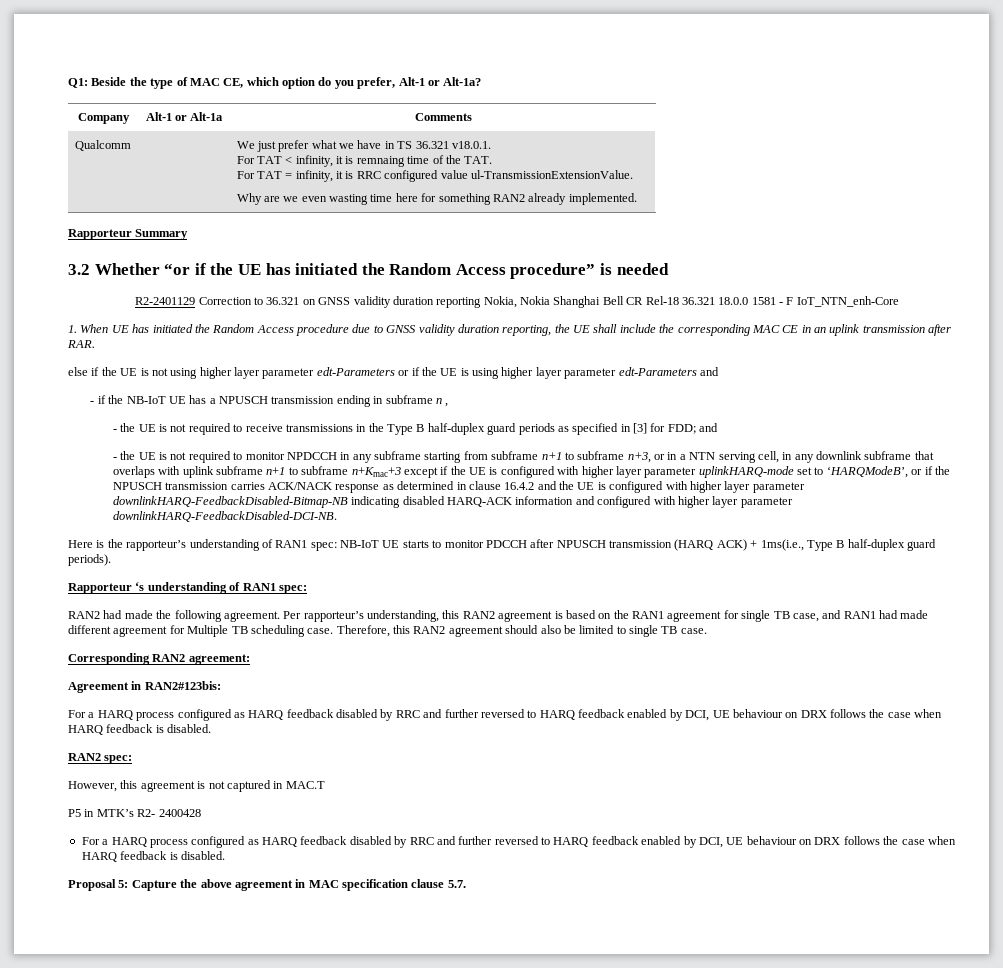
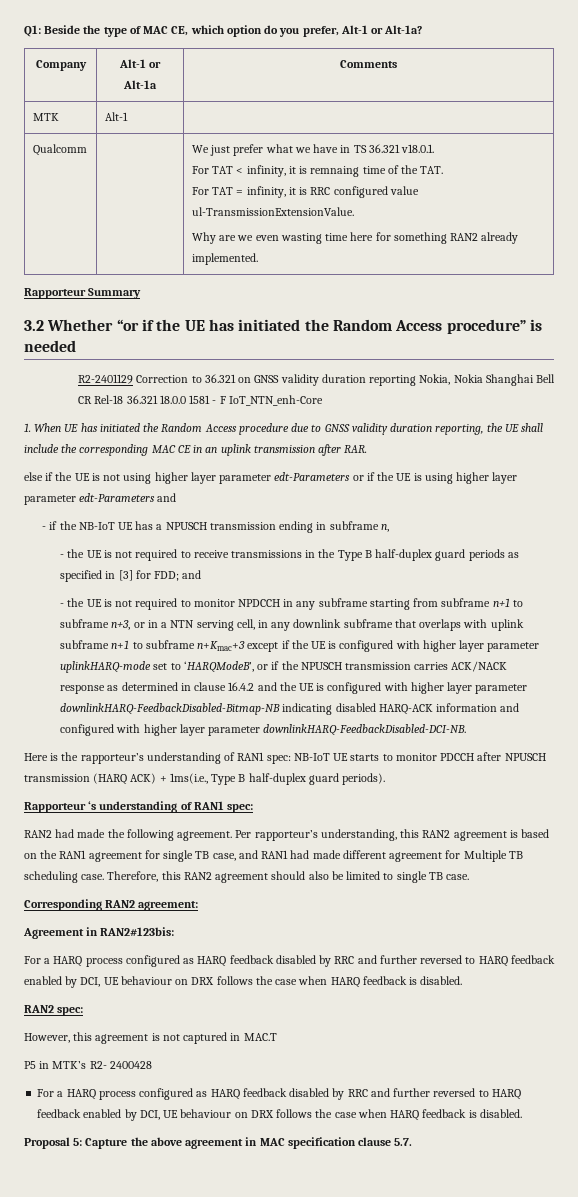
+ MTK | Alt-1 |
- - if the NB-IoT UE has a NPUSCH transmission ending in subframe n ,
+ - if the NB-IoT UE has a NPUSCH transmission ending in subframe n,

